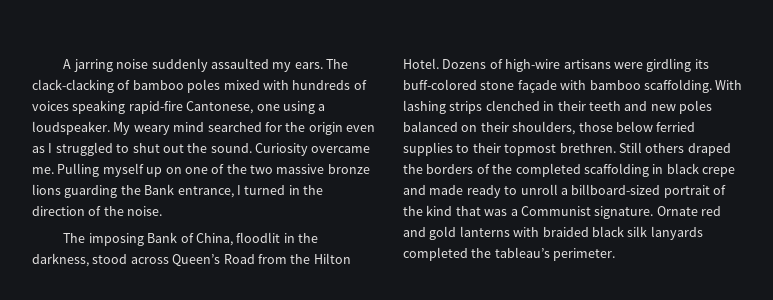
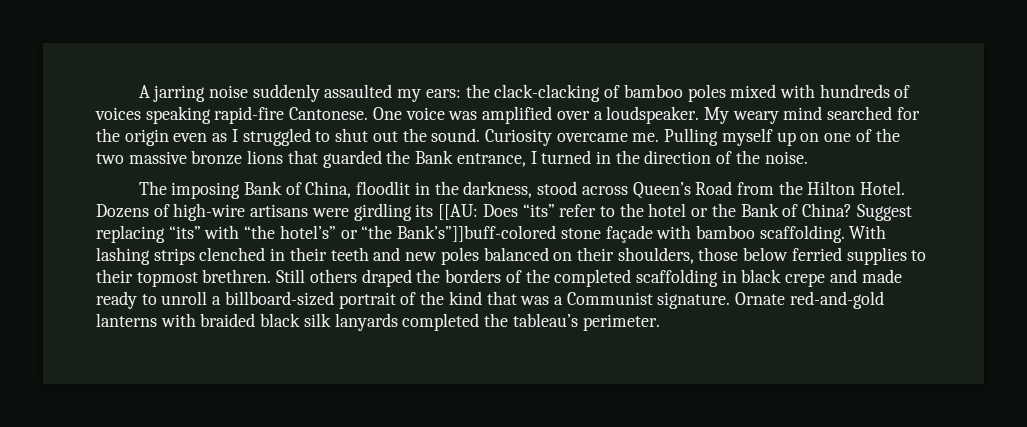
- A jarring noise suddenly assaulted my ears. The clack-clacking of bamboo poles mixed with hundreds of voices speaking rapid-fire Cantonese, one using a loudspeaker.
+ A jarring noise suddenly assaulted my ears: the clack-clacking of bamboo poles mixed with hundreds of voices speaking rapid-fire Cantonese. One voice was amplified over a loudspeaker.
- Pulling myself up on one of the two massive bronze lions guarding the Bank entrance, I turned in the direction of the noise.
+ Pulling myself up on one of the two massive bronze lions that guarded the Bank entrance, I turned in the direction of the noise.
- Dozens of high-wire artisans were girdling its buff-colored stone façade with bamboo scaffolding.
+ Dozens of high-wire artisans were girdling its [[AU: Does “its” refer to the hotel or the Bank of China? Suggest replacing “its” with “the hotel’s” or “the Bank’s”]]buff-colored stone façade with bamboo scaffolding.
- Ornate red and gold lanterns with braided black silk lanyards completed the tableau’s perimeter.
+ Ornate red-and-gold lanterns with braided black silk lanyards completed the tableau’s perimeter.

